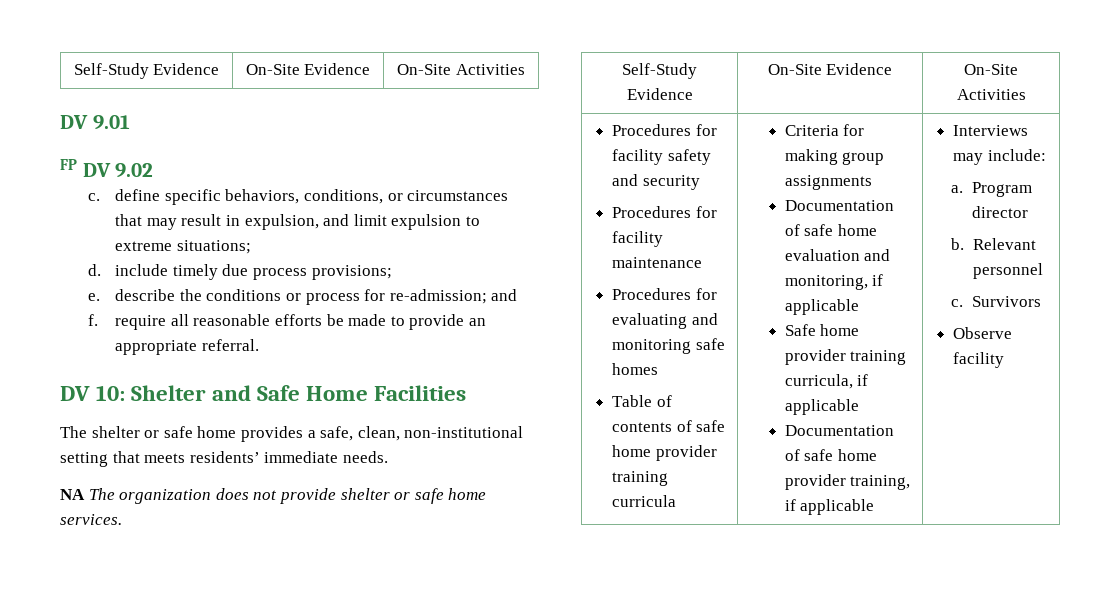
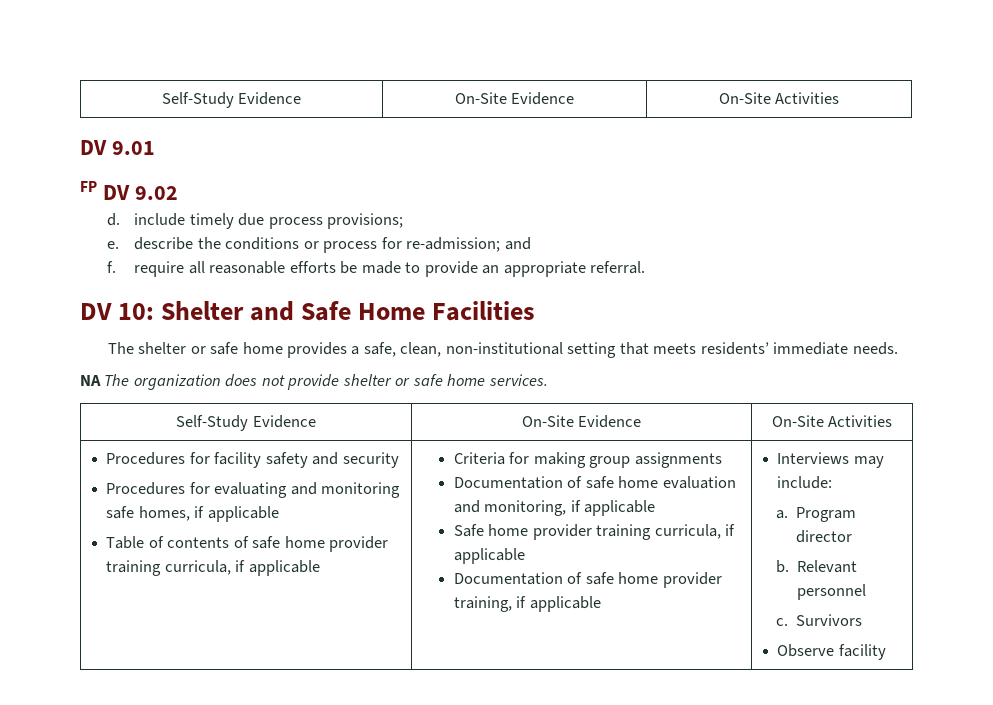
- c. define specific behaviors, conditions, or circumstances that may result in expulsion, and limit expulsion to extreme situations;
- Procedures for facility maintenance
- Procedures for evaluating and monitoring safe homes
+ Procedures for evaluating and monitoring safe homes, if applicable
- Table of contents of safe home provider training curricula
+ Table of contents of safe home provider training curricula, if applicable

